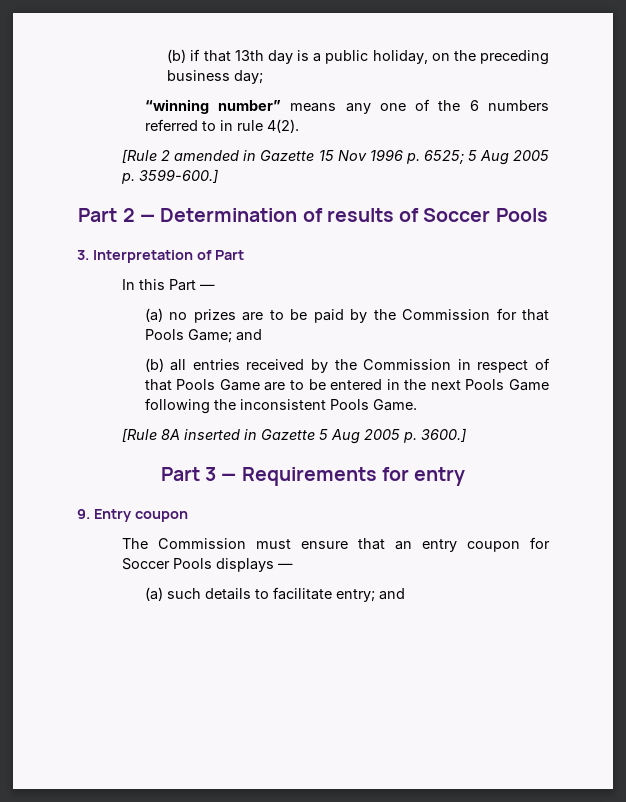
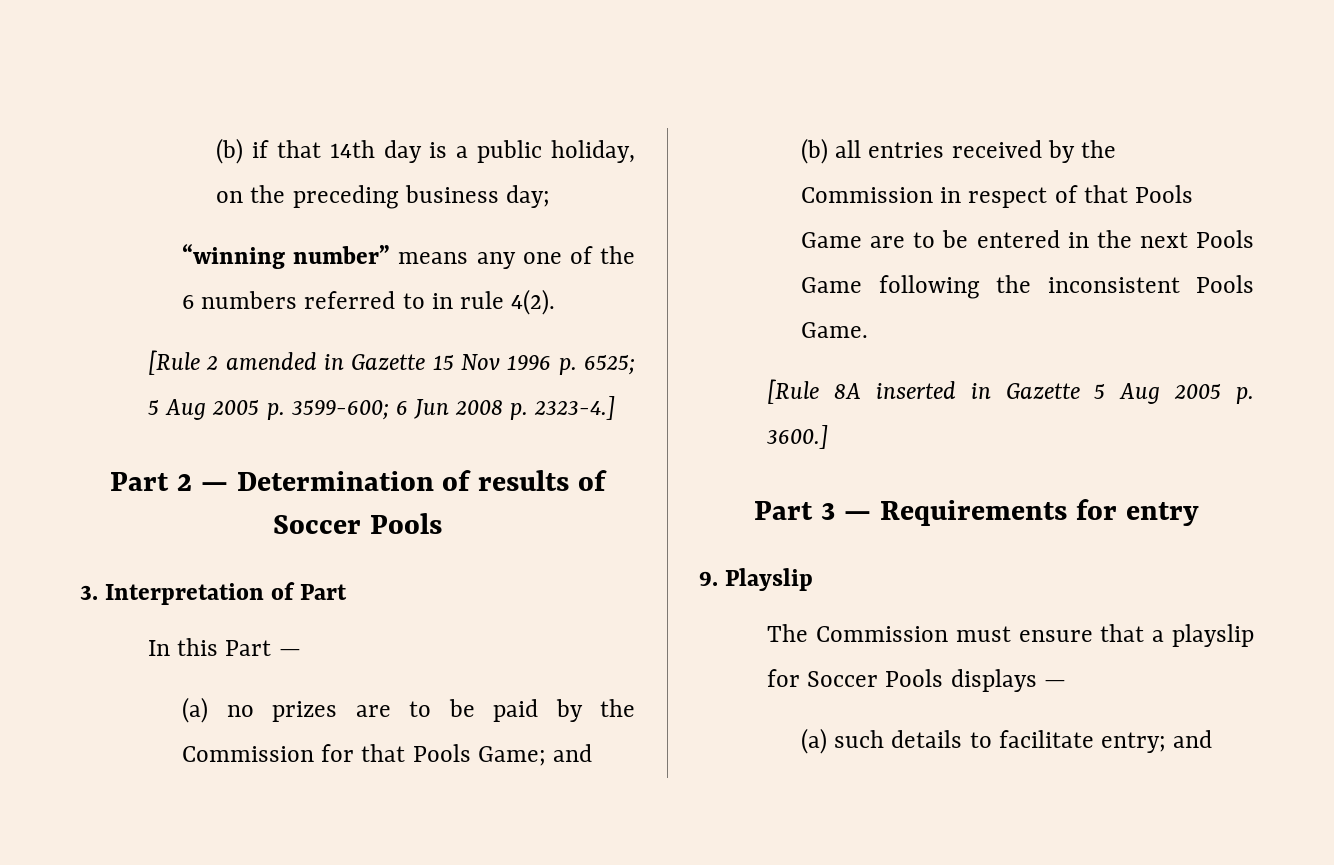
- (b) if that 13th day is a public holiday, on the preceding business day;
+ (b) if that 14th day is a public holiday, on the preceding business day;
- [Rule 2 amended in Gazette 15 Nov 1996 p. 6525; 5 Aug 2005 p. 3599-600.]
+ [Rule 2 amended in Gazette 15 Nov 1996 p. 6525; 5 Aug 2005 p. 3599-600; 6 Jun 2008 p. 2323-4.]
- 9. Entry coupon
+ 9. Playslip
- The Commission must ensure that an entry coupon for Soccer Pools displays —
+ The Commission must ensure that a playslip for Soccer Pools displays —

